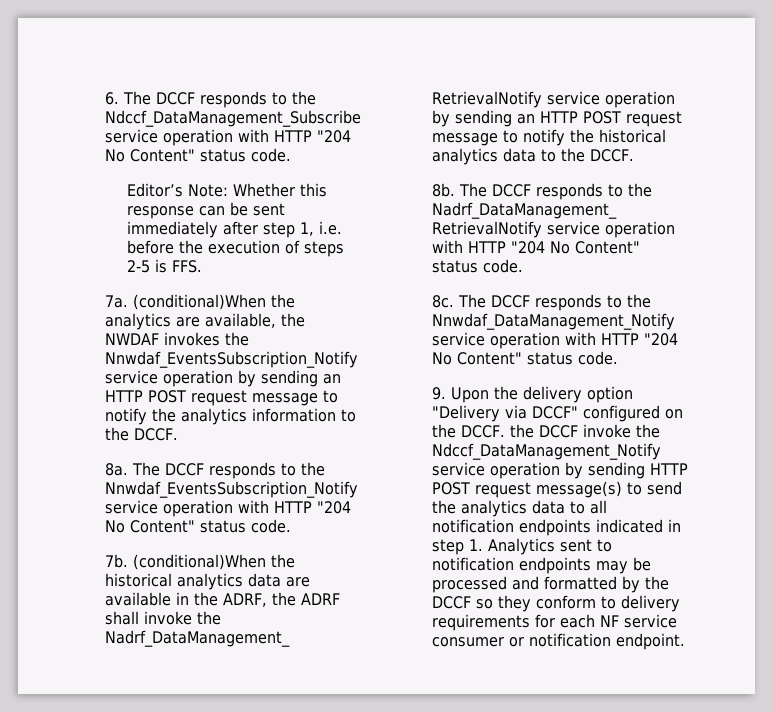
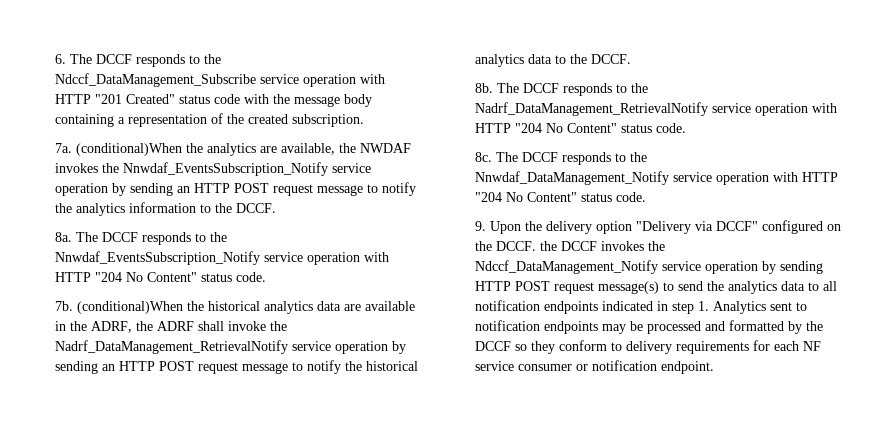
- 6. The DCCF responds to the Ndccf_DataManagement_Subscribe service operation with HTTP "204 No Content" status code.
- Editor’s Note: Whether this response can be sent immediately after step 1, i.e. before the execution of steps 2-5 is FFS.
+ 6. The DCCF responds to the Ndccf_DataManagement_Subscribe service operation with HTTP "201 Created" status code with the message body containing a representation of the created subscription.
- 9. Upon the delivery option "Delivery via DCCF" configured on the DCCF. the DCCF invoke the Ndccf_DataManagement_Notify service operation by sending HTTP POST request message(s) to send the analytics data to all notification endpoints indicated in step 1. Analytics sent to notification endpoints may be processed and formatted by the DCCF so they conform to delivery requirements for each NF service consumer or notification endpoint.
+ 9. Upon the delivery option "Delivery via DCCF" configured on the DCCF. the DCCF invokes the Ndccf_DataManagement_Notify service operation by sending HTTP POST request message(s) to send the analytics data to all notification endpoints indicated in step 1. Analytics sent to notification endpoints may be processed and formatted by the DCCF so they conform to delivery requirements for each NF service consumer or notification endpoint.

